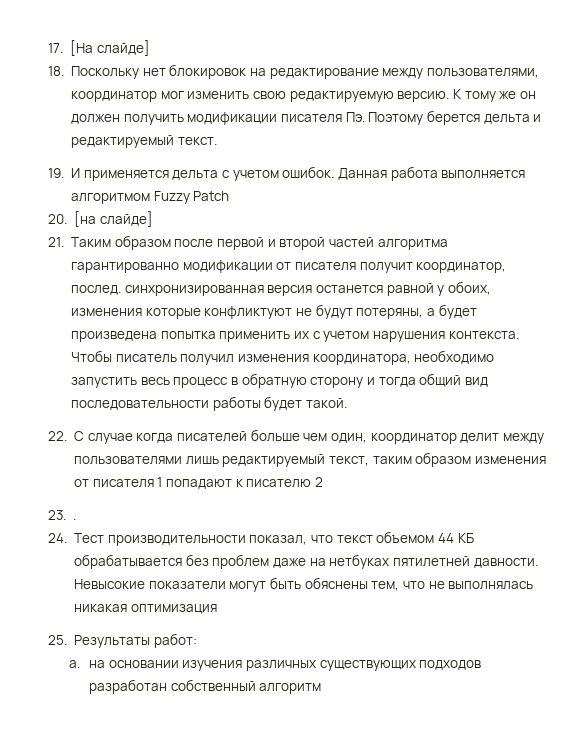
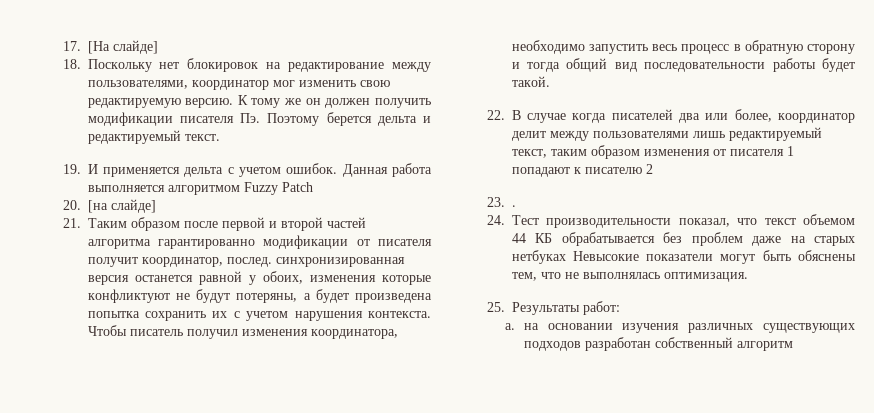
- 21. Таким образом после первой и второй частей алгоритма гарантированно модификации от писателя получит координатор, послед. синхронизированная версия останется равной у обоих, изменения которые конфликтуют не будут потеряны, а будет произведена попытка применить их с учетом нарушения контекста.
+ 21. Таким образом после первой и второй частей алгоритма гарантированно модификации от писателя получит координатор, послед. синхронизированная версия останется равной у обоих, изменения которые конфликтуют не будут потеряны, а будет произведена попытка сохранить их с учетом нарушения контекста.
- 22. С случае когда писателей больше чем один, координатор делит между пользователями лишь редактируемый текст, таким образом изменения от писателя 1 попадают к писателю 2
+ 22. В случае когда писателей два или более, координатор делит между пользователями лишь редактируемый текст, таким образом изменения от писателя 1 попадают к писателю 2
- 24. Тест производительности показал, что текст объемом 44 КБ обрабатывается без проблем даже на нетбуках пятилетней давности. Невысокие показатели могут быть обяснены тем, что не выполнялась никакая оптимизация
+ 24. Тест производительности показал, что текст объемом 44 КБ обрабатывается без проблем даже на старых нетбуках Невысокие показатели могут быть обяснены тем, что не выполнялась оптимизация.

